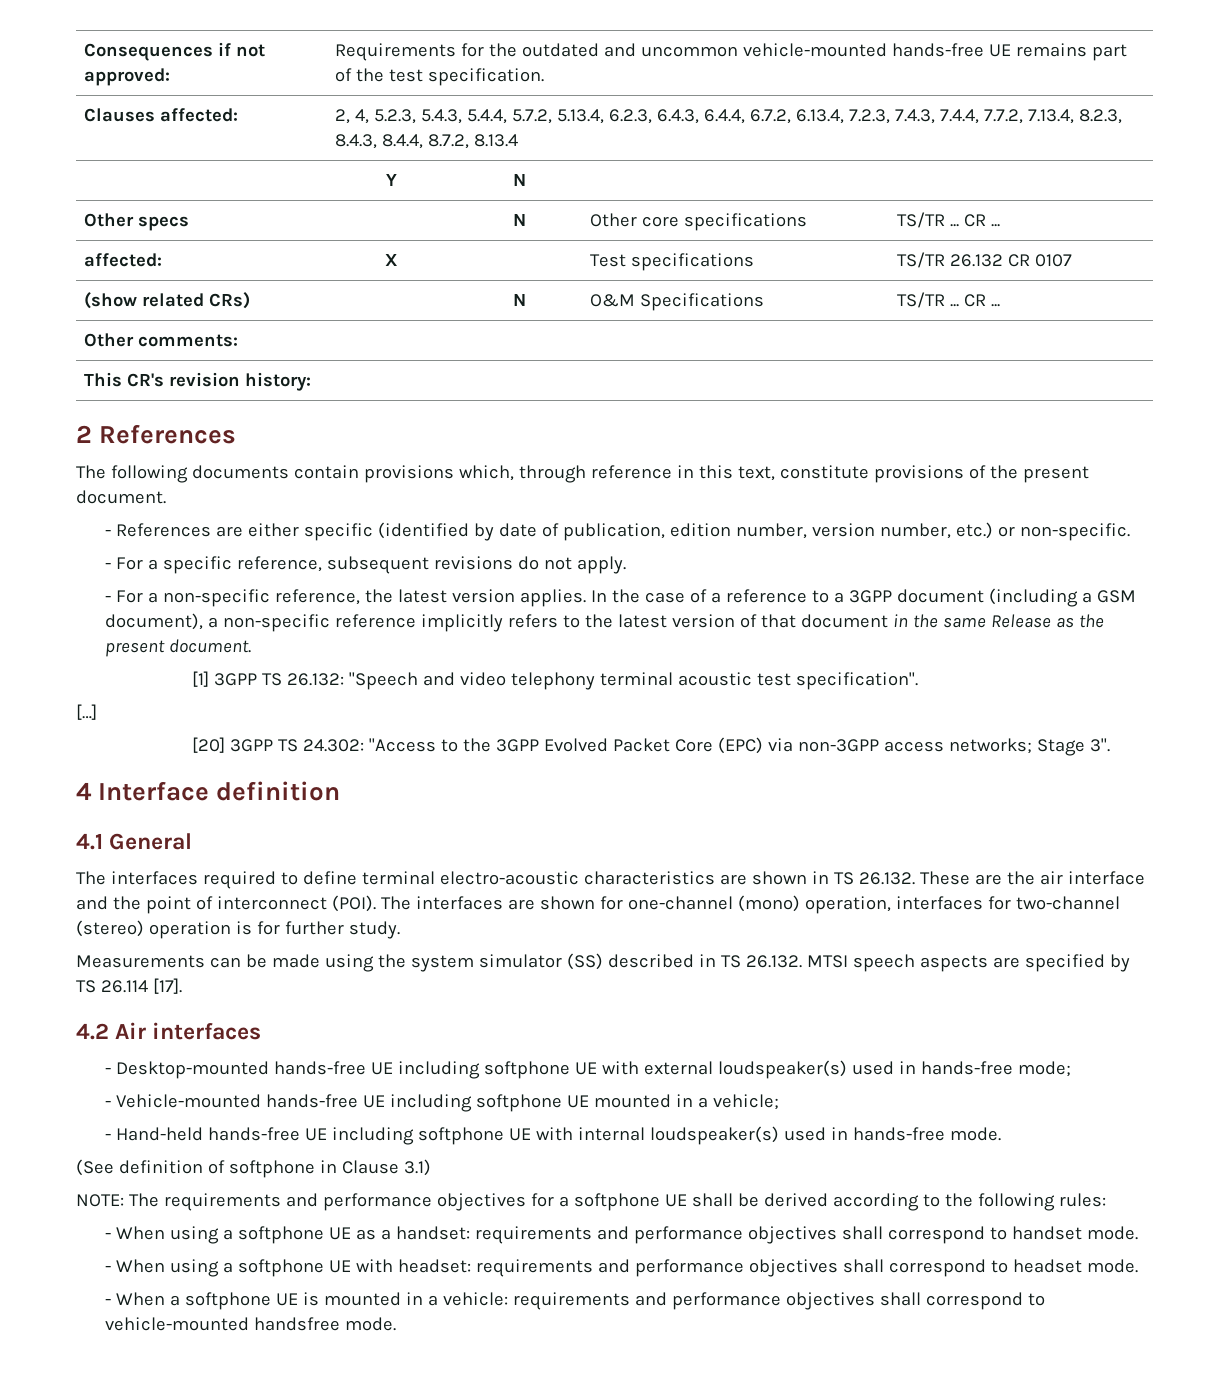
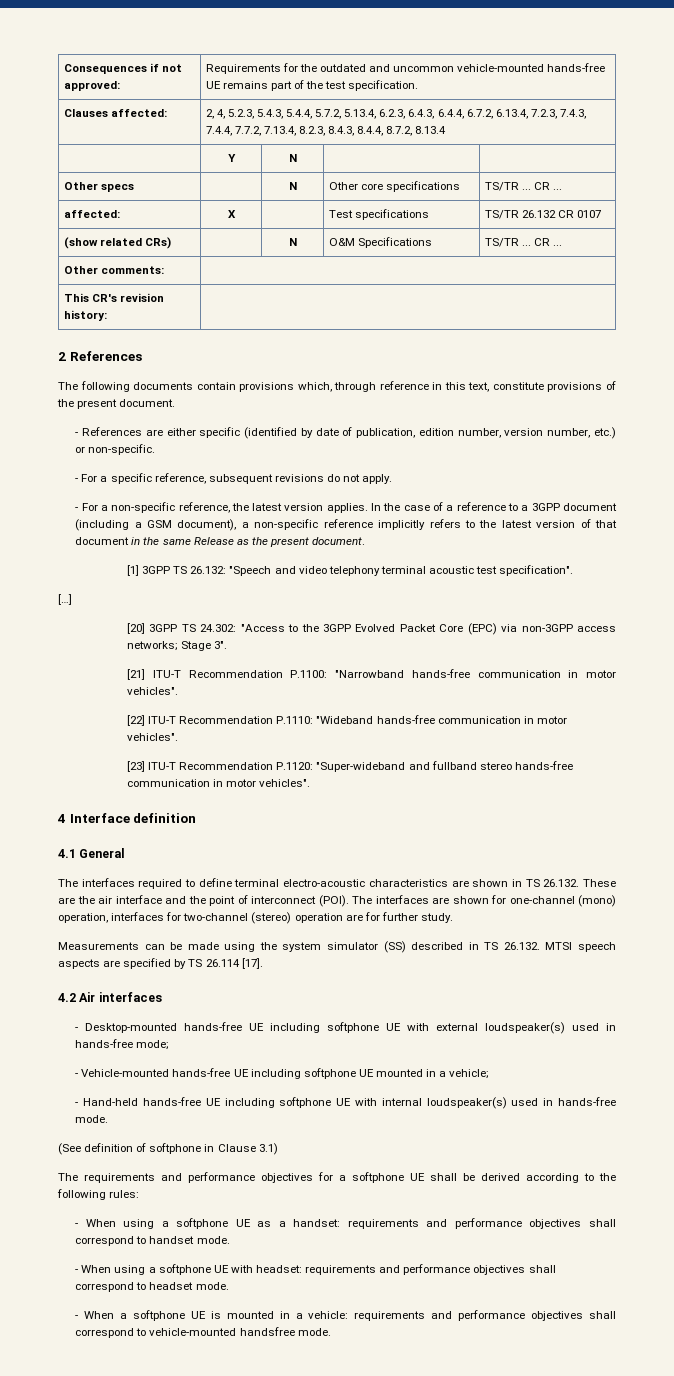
+ [21] ITU-T Recommendation P.1100: "Narrowband hands-free communication in motor vehicles".
+ [22] ITU-T Recommendation P.1110: "Wideband hands-free communication in motor vehicles".
+ [23] ITU-T Recommendation P.1120: "Super-wideband and fullband stereo hands-free communication in motor vehicles".
- The interfaces are shown for one-channel (mono) operation, interfaces for two-channel (stereo) operation is for further study.
+ The interfaces are shown for one-channel (mono) operation, interfaces for two-channel (stereo) operation are for further study.
- NOTE: The requirements and performance objectives for a softphone UE shall be derived according to the following rules:
+ The requirements and performance objectives for a softphone UE shall be derived according to the following rules:

